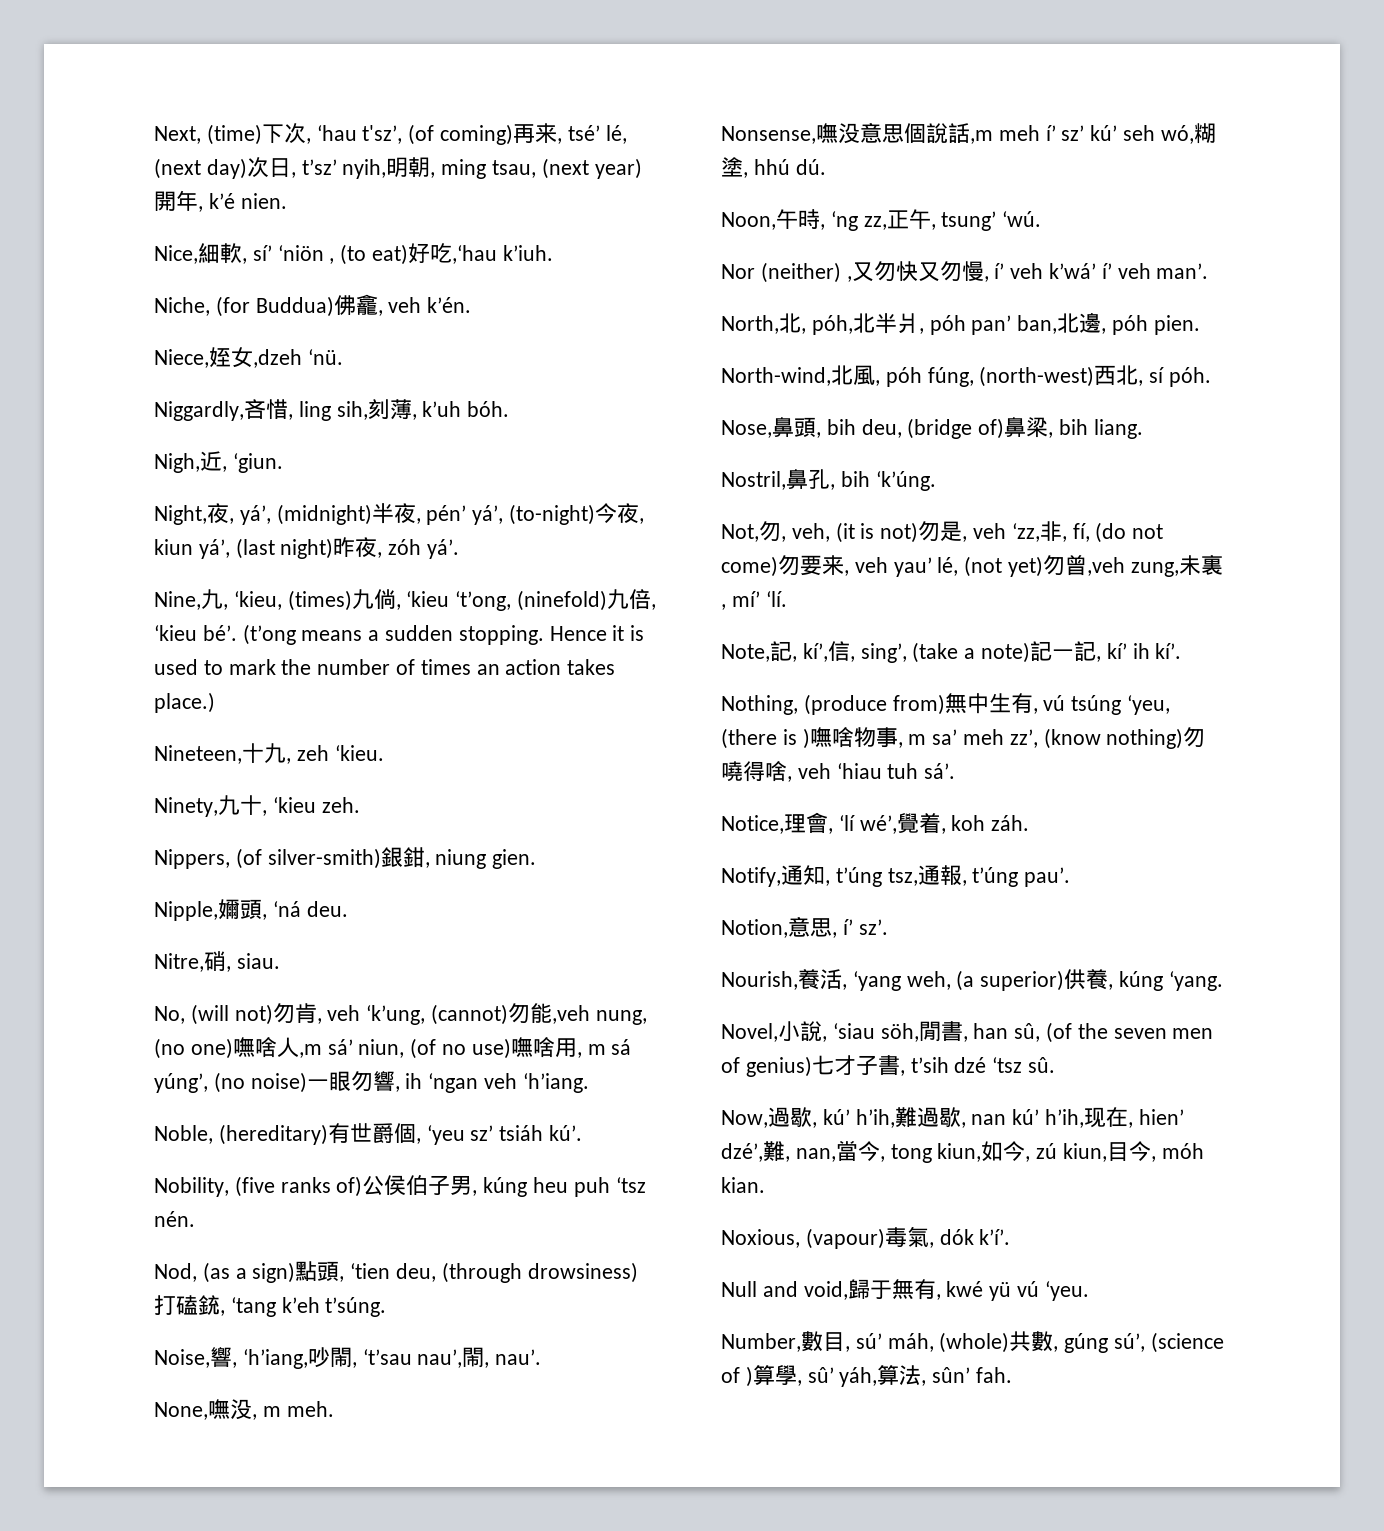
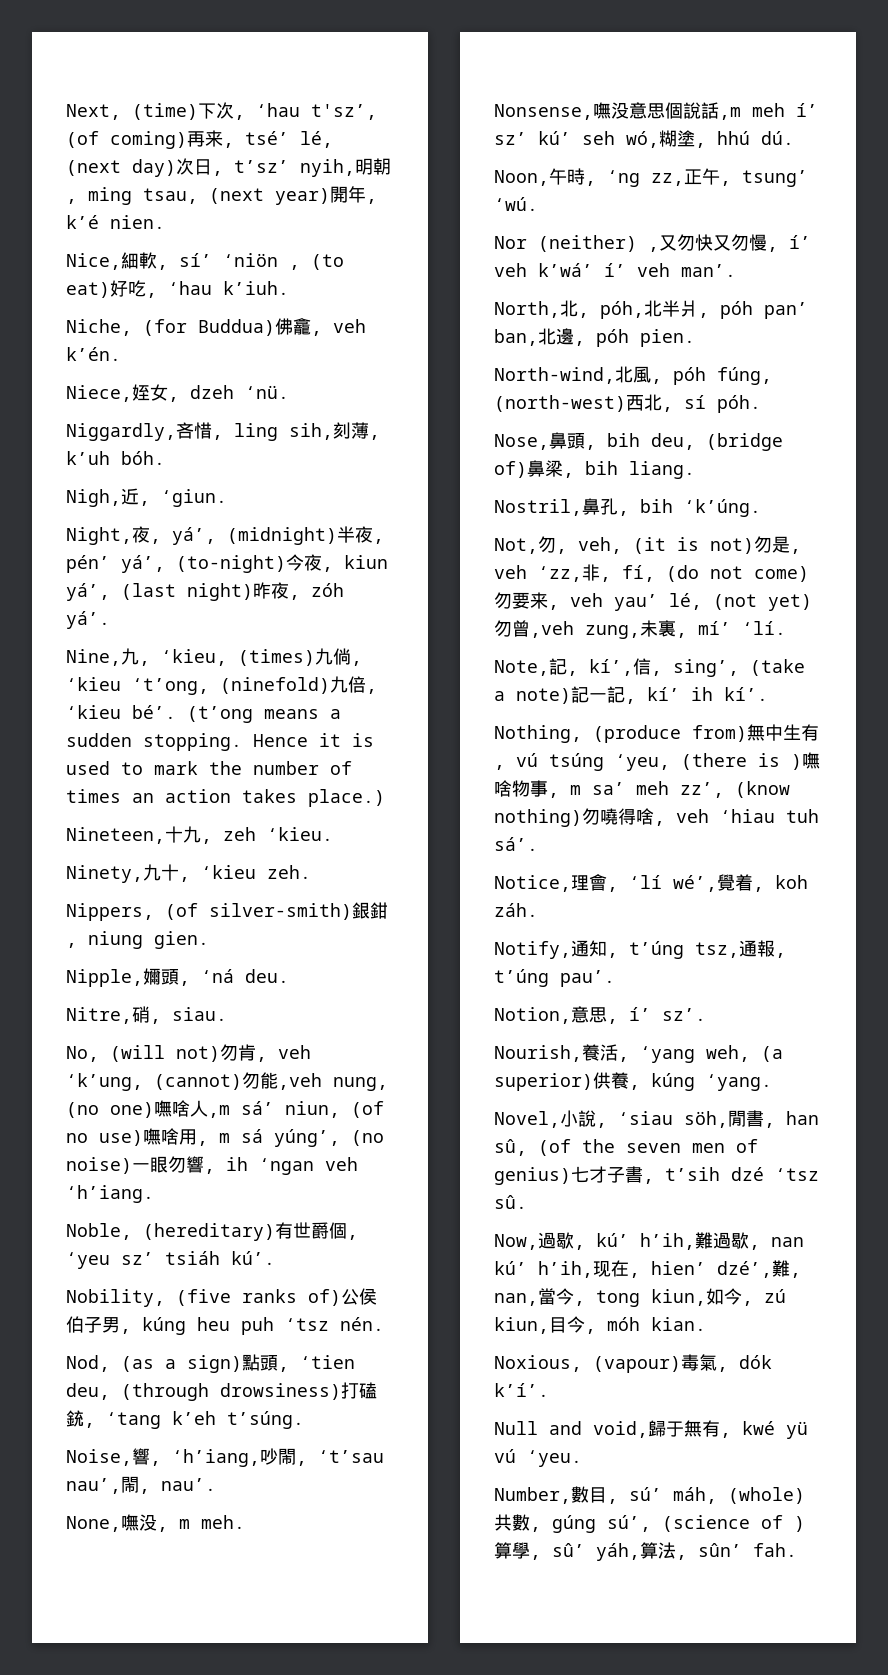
- Nice,細軟, sí’ ‘niön , (to eat)好吃,‘hau k’iuh.
+ Nice,細軟, sí’ ‘niön , (to eat)好吃, ‘hau k’iuh.
- Niece,姪女,dzeh ‘nü.
+ Niece,姪女, dzeh ‘nü.

